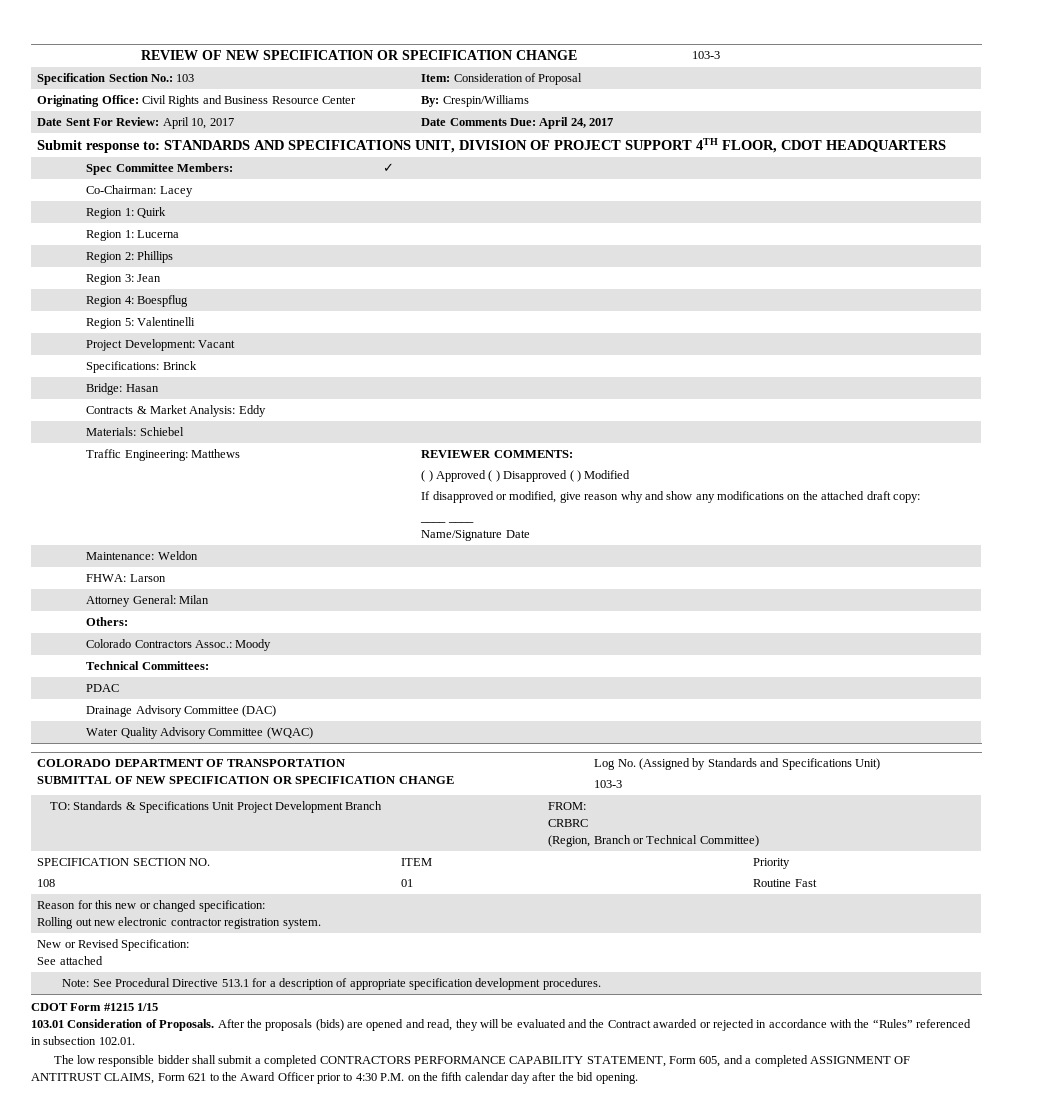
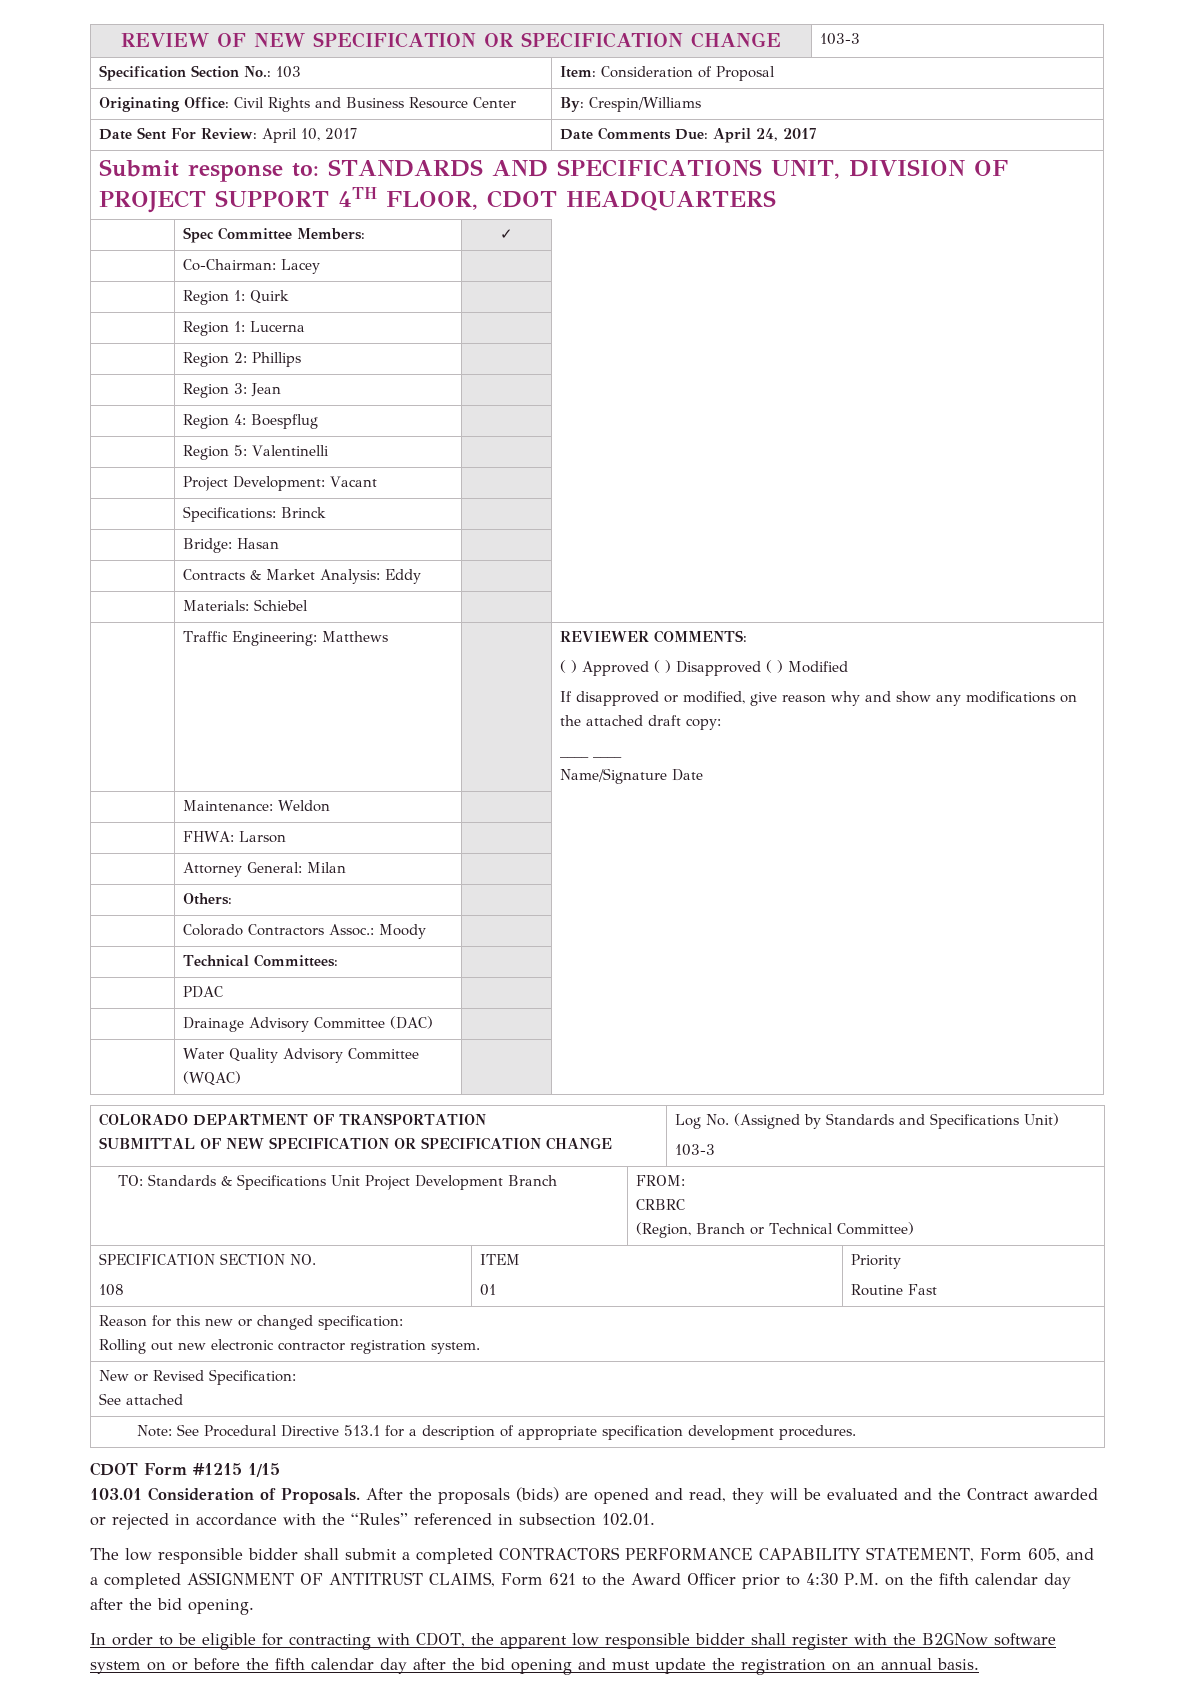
+ In order to be eligible for contracting with CDOT, the apparent low responsible bidder shall register with the B2GNow software system on or before the fifth calendar day after the bid opening and must update the registration on an annual basis.

